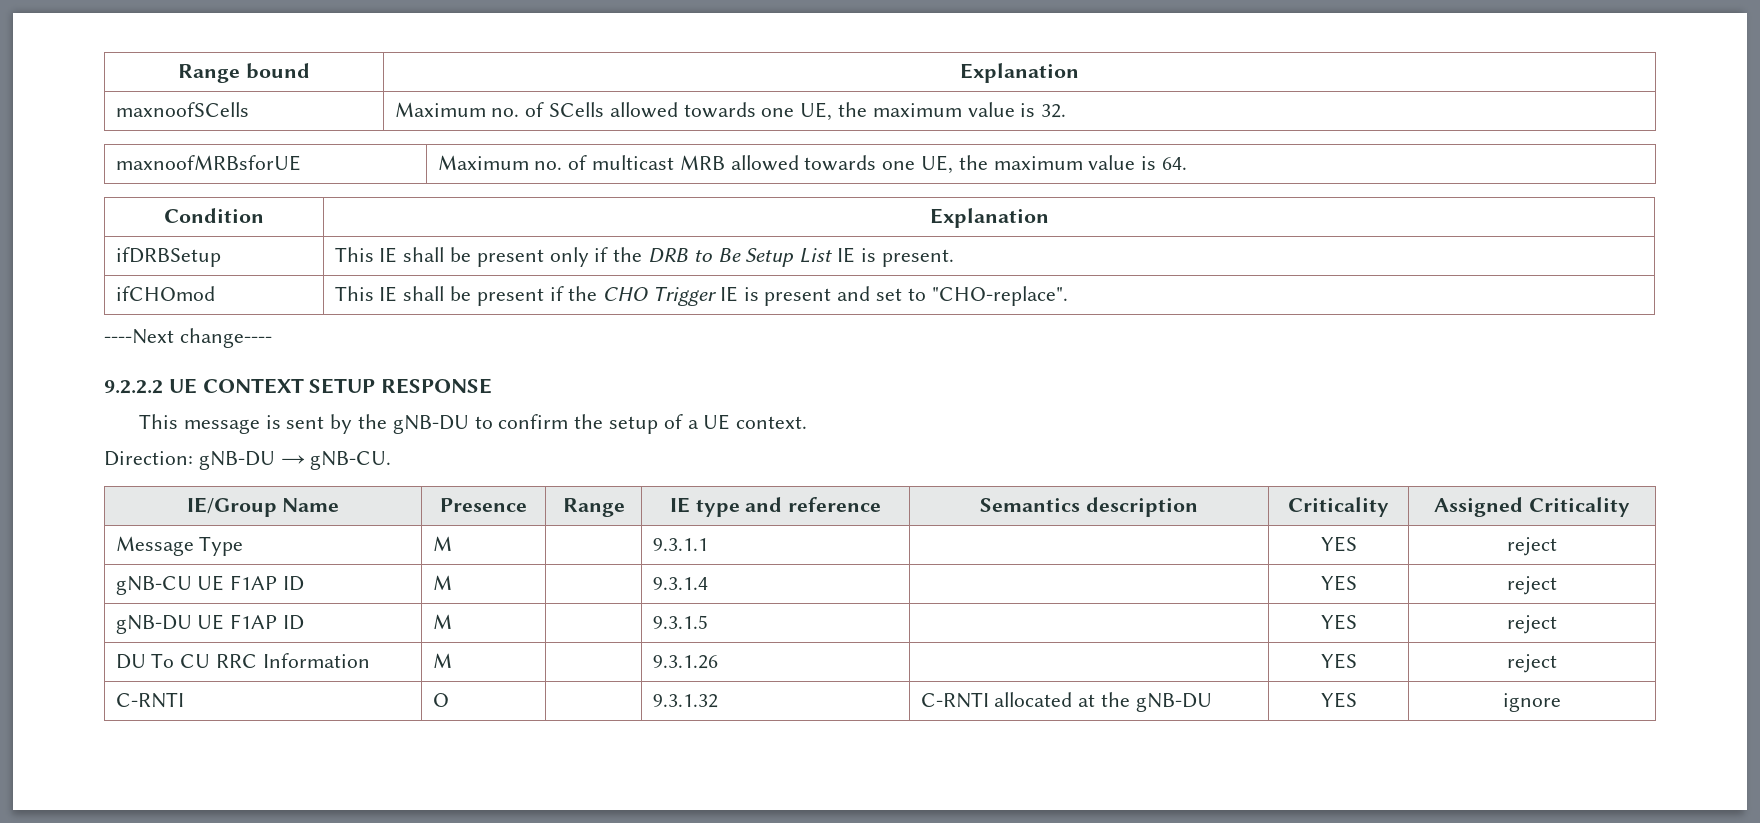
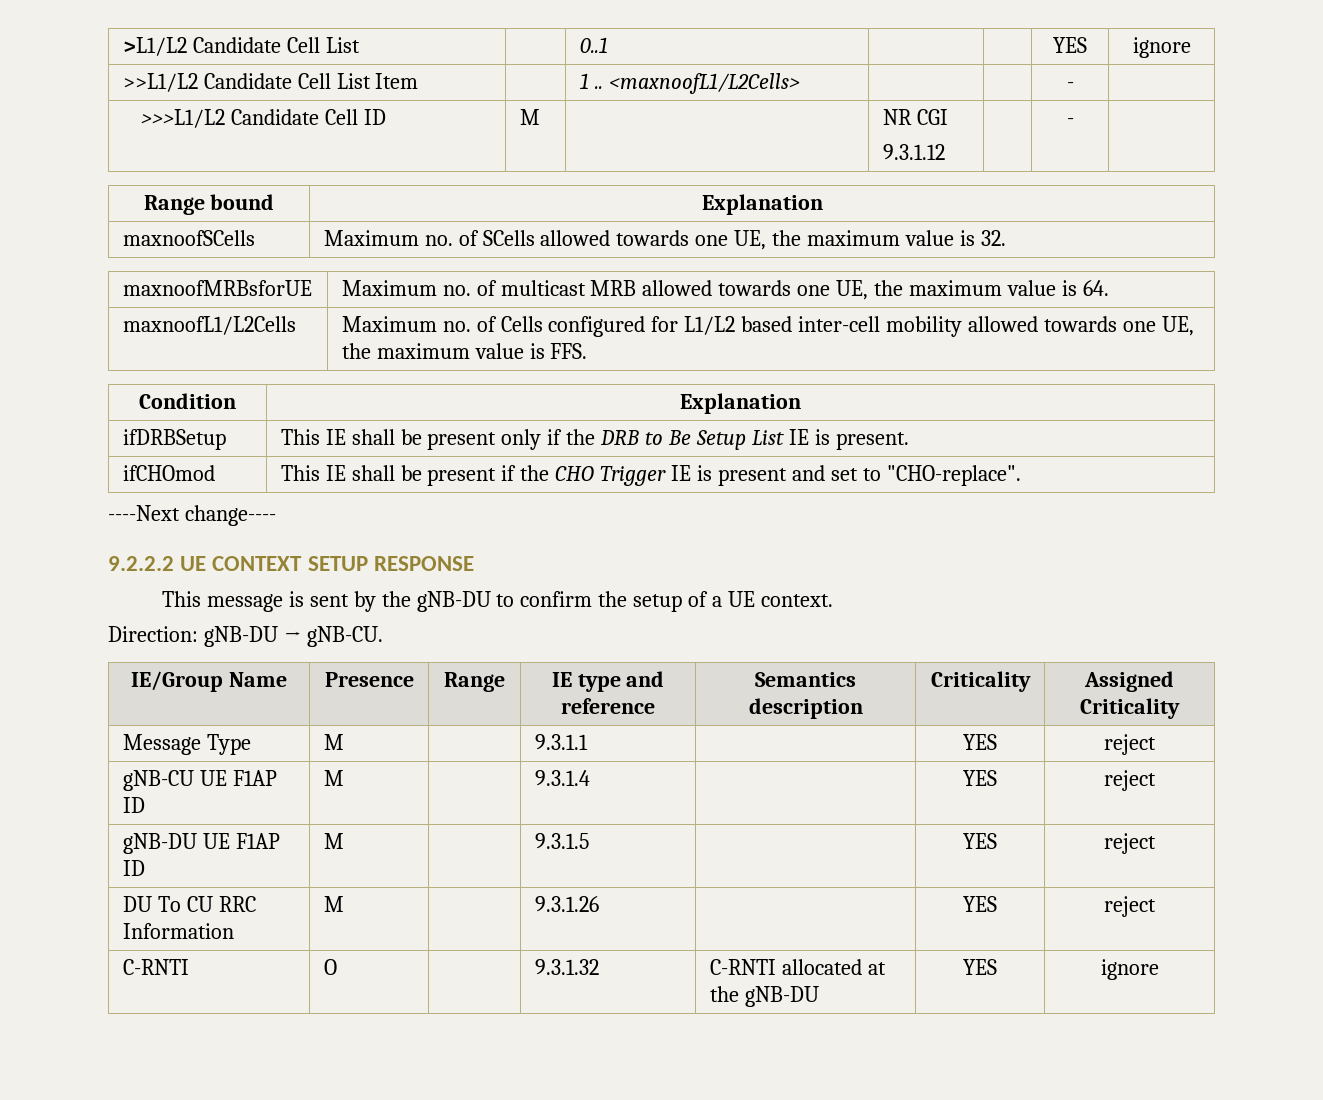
+ >L1/L2 Candidate Cell List | | 0..1 | | | YES | ignore
+ >>L1/L2 Candidate Cell List Item | | 1 .. <maxnoofL1/L2Cells> | | | - |
+ >>>L1/L2 Candidate Cell ID | M | | NR CGI
+ 9.3.1.12 | | - |
+ maxnoofL1/L2Cells | Maximum no. of Cells configured for L1/L2 based inter-cell mobility allowed towards one UE, the maximum value is FFS.

